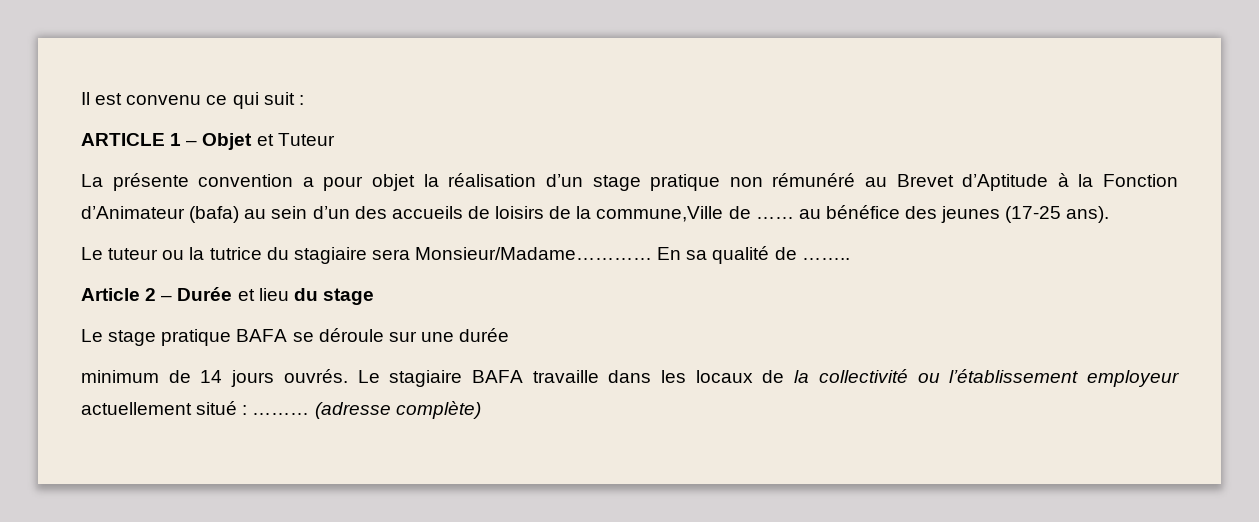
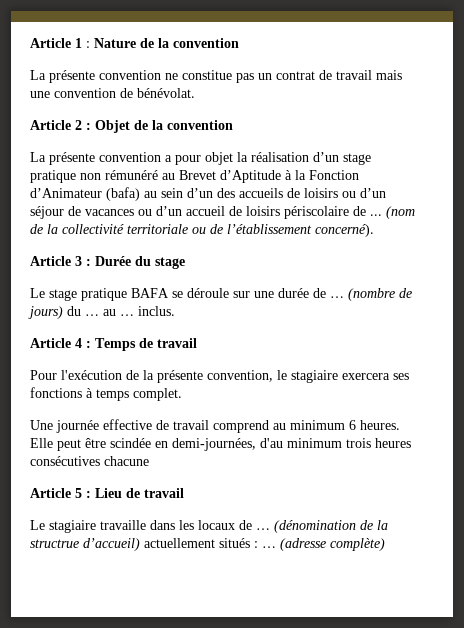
- Il est convenu ce qui suit :
- ARTICLE 1 – Objet et Tuteur
+ Article 1 : Nature de la convention
+ La présente convention ne constitue pas un contrat de travail mais une convention de bénévolat.
+ Article 2 : Objet de la convention
- La présente convention a pour objet la réalisation d’un stage pratique non rémunéré au Brevet d’Aptitude à la Fonction d’Animateur (bafa) au sein d’un des accueils de loisirs de la commune,Ville de …… au bénéfice des jeunes (17-25 ans).
- Le tuteur ou la tutrice du stagiaire sera Monsieur/Madame………… En sa qualité de ……..
- Article 2 – Durée et lieu du stage
+ La présente convention a pour objet la réalisation d’un stage pratique non rémunéré au Brevet d’Aptitude à la Fonction d’Animateur (bafa) au sein d’un des accueils de loisirs ou d’un séjour de vacances ou d’un accueil de loisirs périscolaire de ... (nom de la collectivité territoriale ou de l’établissement concerné).
+ Article 3 : Durée du stage
- Le stage pratique BAFA se déroule sur une durée
- minimum de 14 jours ouvrés. Le stagiaire BAFA travaille dans les locaux de la collectivité ou l’établissement employeur actuellement situé : ………
+ Le stage pratique BAFA se déroule sur une durée de … (nombre de jours) du … au … inclus.
+ Article 4 : Temps de travail
+ Pour l'exécution de la présente convention, le stagiaire exercera ses fonctions à temps complet.
+ Une journée effective de travail comprend au minimum 6 heures. Elle peut être scindée en demi-journées, d'au minimum trois heures consécutives chacune
+ Article 5 : Lieu de travail
+ Le stagiaire travaille dans les locaux de … (dénomination de la structrue d’accueil) actuellement situés : …

